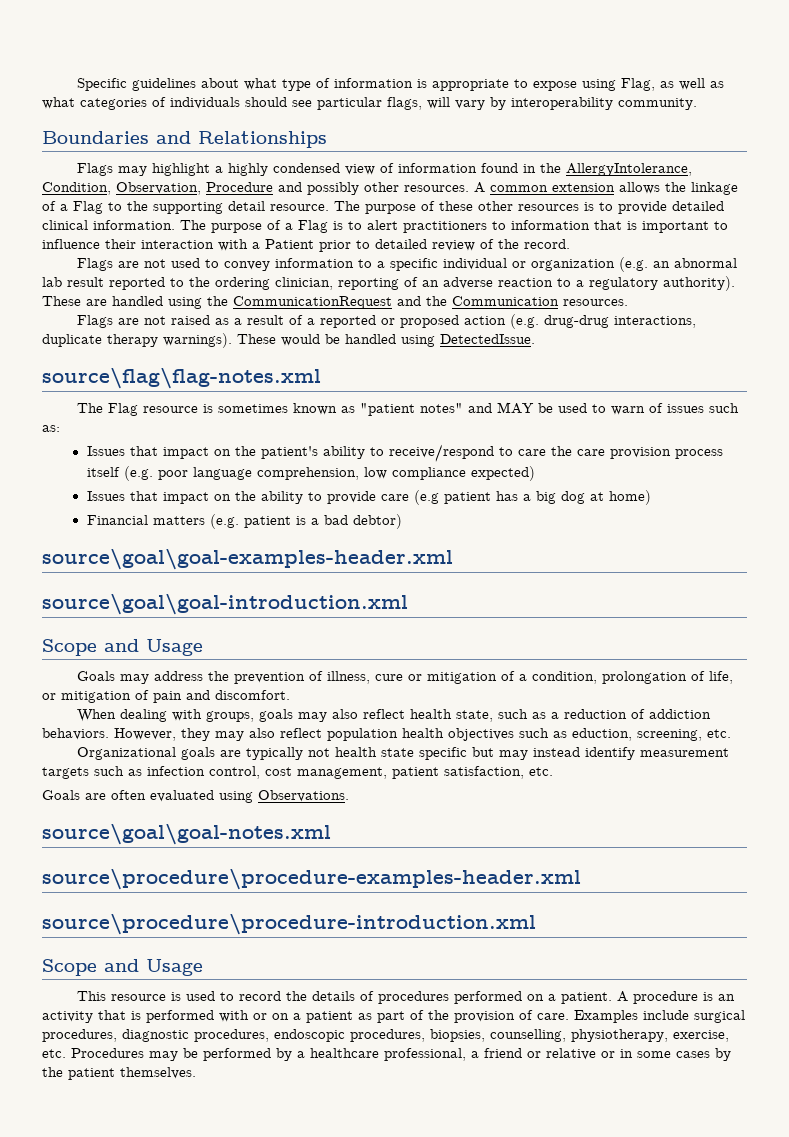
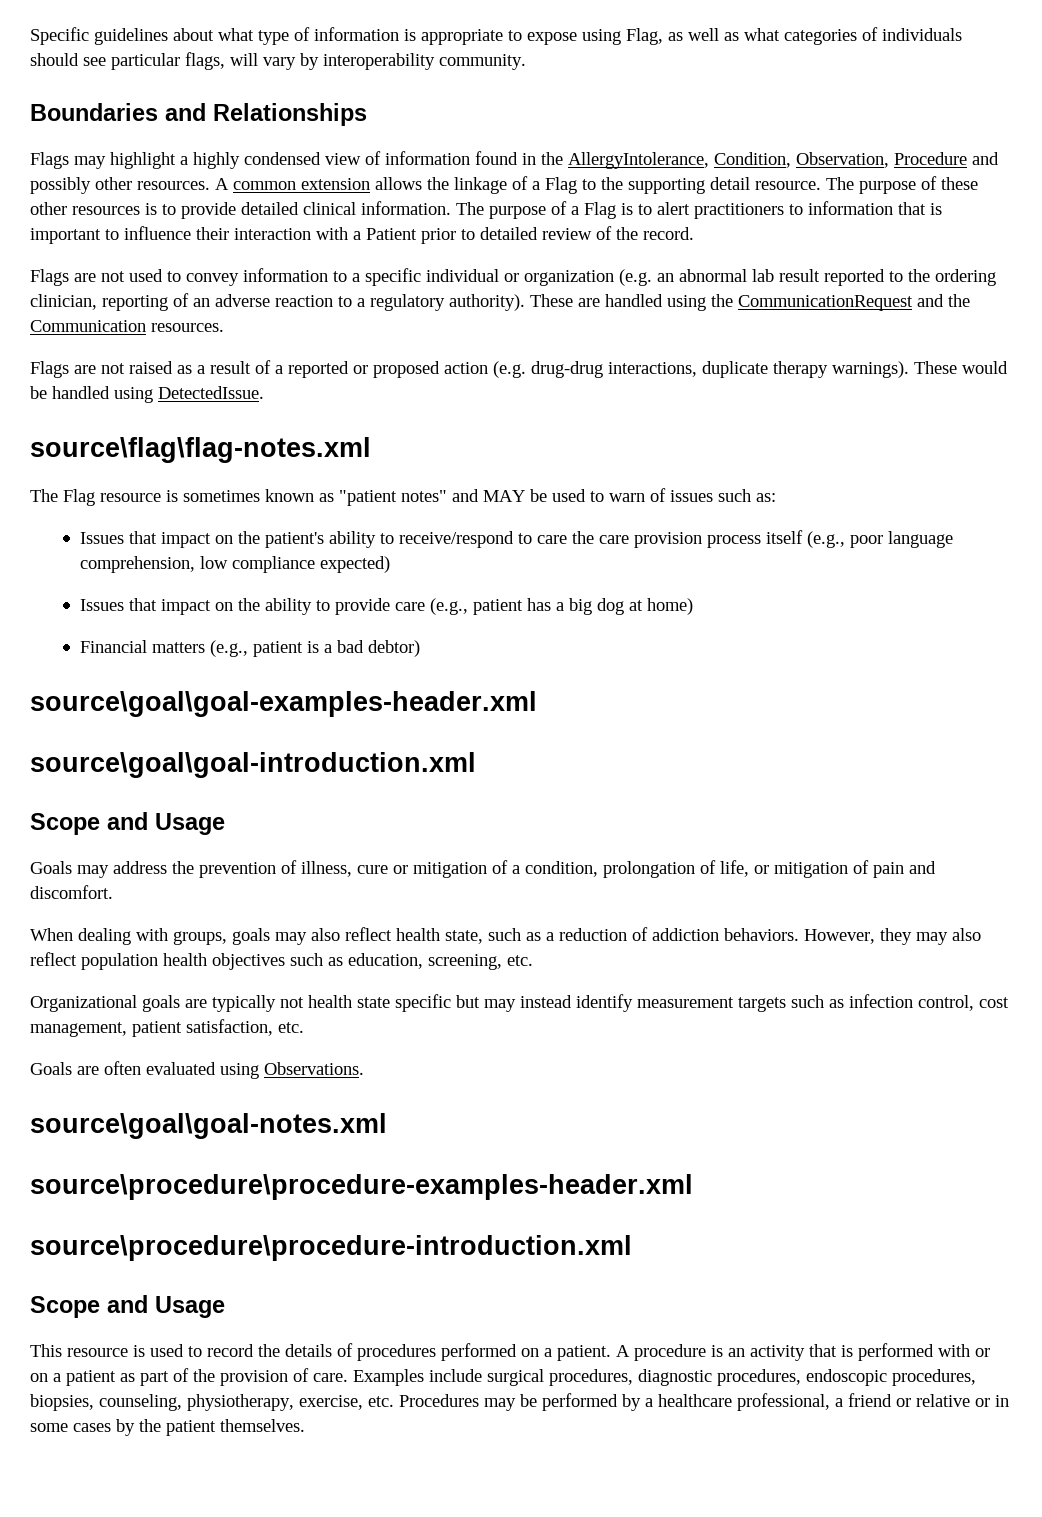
- Issues that impact on the patient's ability to receive/respond to care the care provision process itself (e.g. poor language comprehension, low compliance expected)
+ Issues that impact on the patient's ability to receive/respond to care the care provision process itself (e.g., poor language comprehension, low compliance expected)
- Issues that impact on the ability to provide care (e.g patient has a big dog at home)
+ Issues that impact on the ability to provide care (e.g., patient has a big dog at home)
- Financial matters (e.g. patient is a bad debtor)
+ Financial matters (e.g., patient is a bad debtor)
- However, they may also reflect population health objectives such as eduction, screening, etc.
+ However, they may also reflect population health objectives such as education, screening, etc.
- Examples include surgical procedures, diagnostic procedures, endoscopic procedures, biopsies, counselling, physiotherapy, exercise, etc. Procedures may be performed by a healthcare professional, a friend or relative or in some cases by the patient themselves.
+ Examples include surgical procedures, diagnostic procedures, endoscopic procedures, biopsies, counseling, physiotherapy, exercise, etc. Procedures may be performed by a healthcare professional, a friend or relative or in some cases by the patient themselves.

